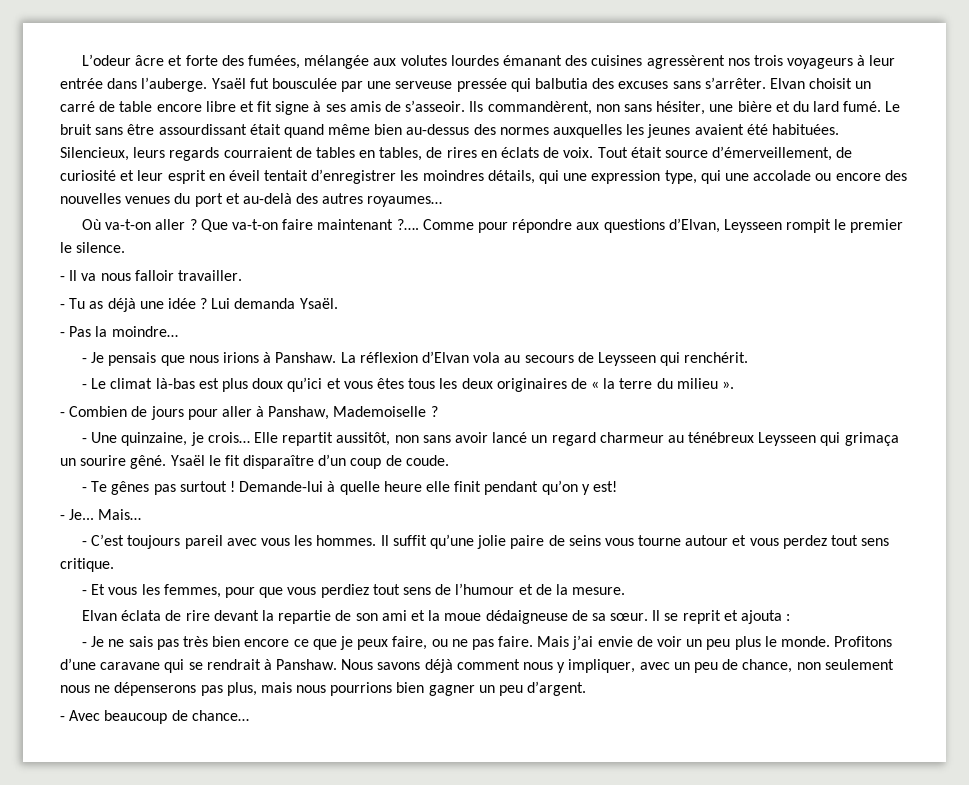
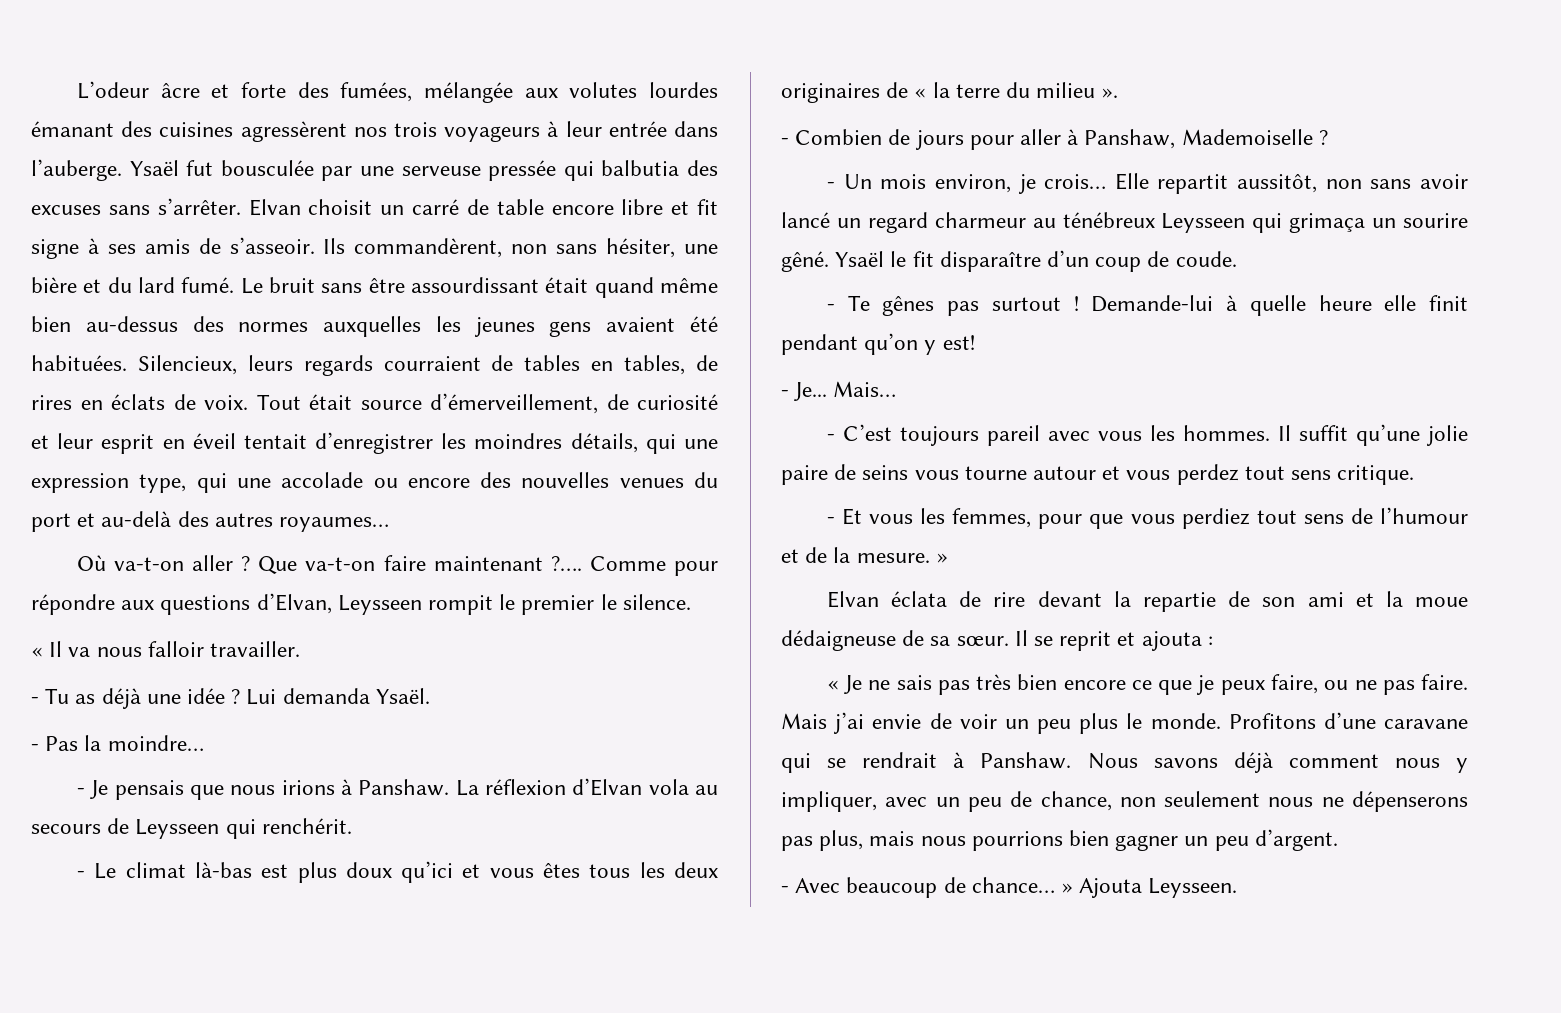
- Le bruit sans être assourdissant était quand même bien au-dessus des normes auxquelles les jeunes avaient été habituées.
+ Le bruit sans être assourdissant était quand même bien au-dessus des normes auxquelles les jeunes gens avaient été habituées.
- - Il va nous falloir travailler.
+ « Il va nous falloir travailler.
- - Une quinzaine, je crois…
+ - Un mois environ, je crois…
- - Et vous les femmes, pour que vous perdiez tout sens de l’humour et de la mesure.
+ - Et vous les femmes, pour que vous perdiez tout sens de l’humour et de la mesure. »
- - Je ne sais pas très bien encore ce que je peux faire, ou ne pas faire.
+ « Je ne sais pas très bien encore ce que je peux faire, ou ne pas faire.
- - Avec beaucoup de chance…
+ - Avec beaucoup de chance… » Ajouta Leysseen.

